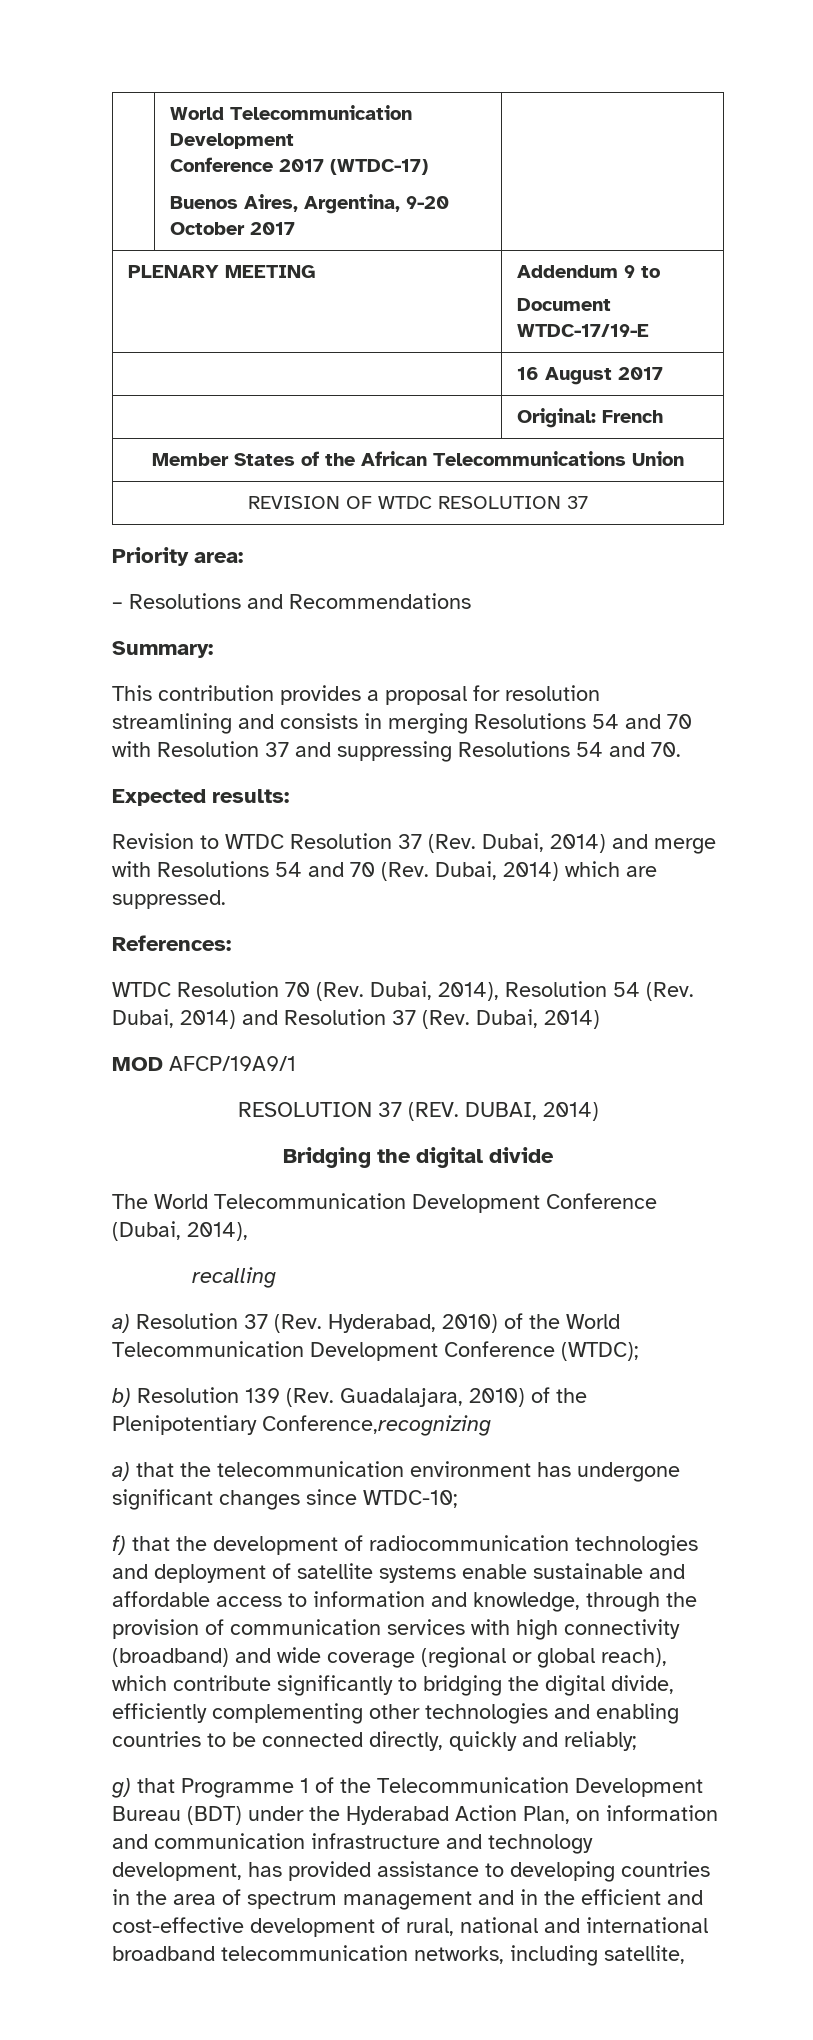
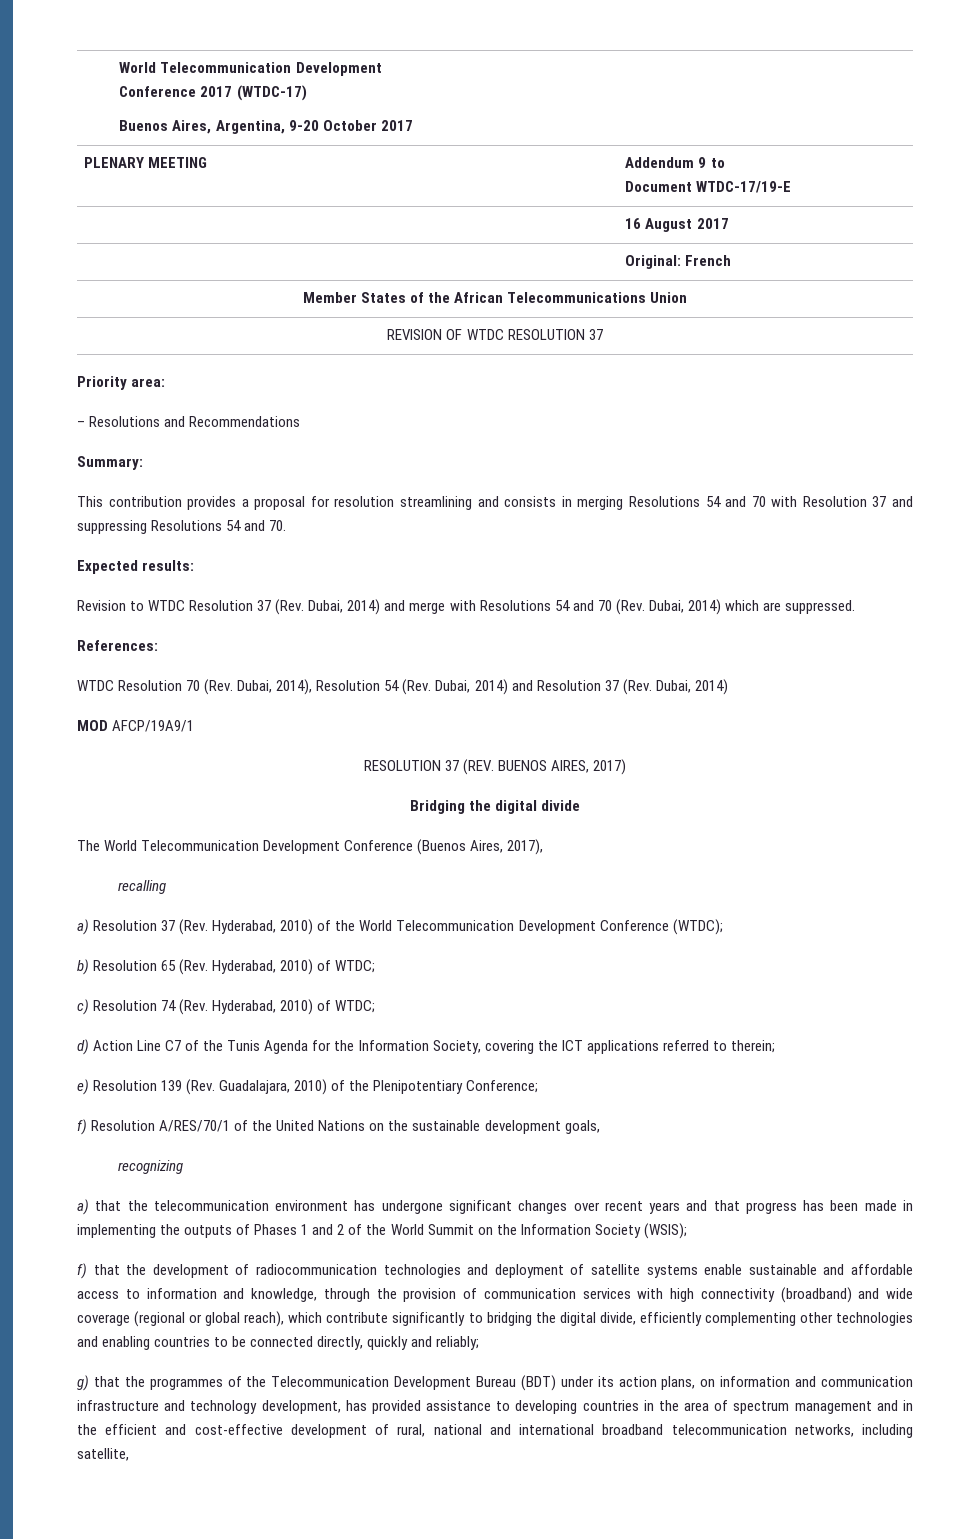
- RESOLUTION 37 (REV. DUBAI, 2014)
+ RESOLUTION 37 (REV. BUENOS AIRES, 2017)
- The World Telecommunication Development Conference (Dubai, 2014),
+ The World Telecommunication Development Conference (Buenos Aires, 2017),
- b) Resolution 139 (Rev. Guadalajara, 2010) of the Plenipotentiary Conference,recognizing
+ b) Resolution 65 (Rev. Hyderabad, 2010) of WTDC;
+ c) Resolution 74 (Rev. Hyderabad, 2010) of WTDC;
+ d) Action Line C7 of the Tunis Agenda for the Information Society, covering the ICT applications referred to therein;
+ e) Resolution 139 (Rev. Guadalajara, 2010) of the Plenipotentiary Conference;
+ f) Resolution A/RES/70/1 of the United Nations on the sustainable development goals,
+ recognizing
- a) that the telecommunication environment has undergone significant changes since WTDC-10;
+ a) that the telecommunication environment has undergone significant changes over recent years and that progress has been made in implementing the outputs of Phases 1 and 2 of the World Summit on the Information Society (WSIS);
- g) that Programme 1 of the Telecommunication Development Bureau (BDT) under the Hyderabad Action Plan, on information and communication infrastructure and technology development, has provided assistance to developing countries in the area of spectrum management and in the efficient and cost-effective development of rural, national and international broadband telecommunication networks, including satellite,
+ g) that the programmes of the Telecommunication Development Bureau (BDT) under its action plans, on information and communication infrastructure and technology development, has provided assistance to developing countries in the area of spectrum management and in the efficient and cost-effective development of rural, national and international broadband telecommunication networks, including satellite,

